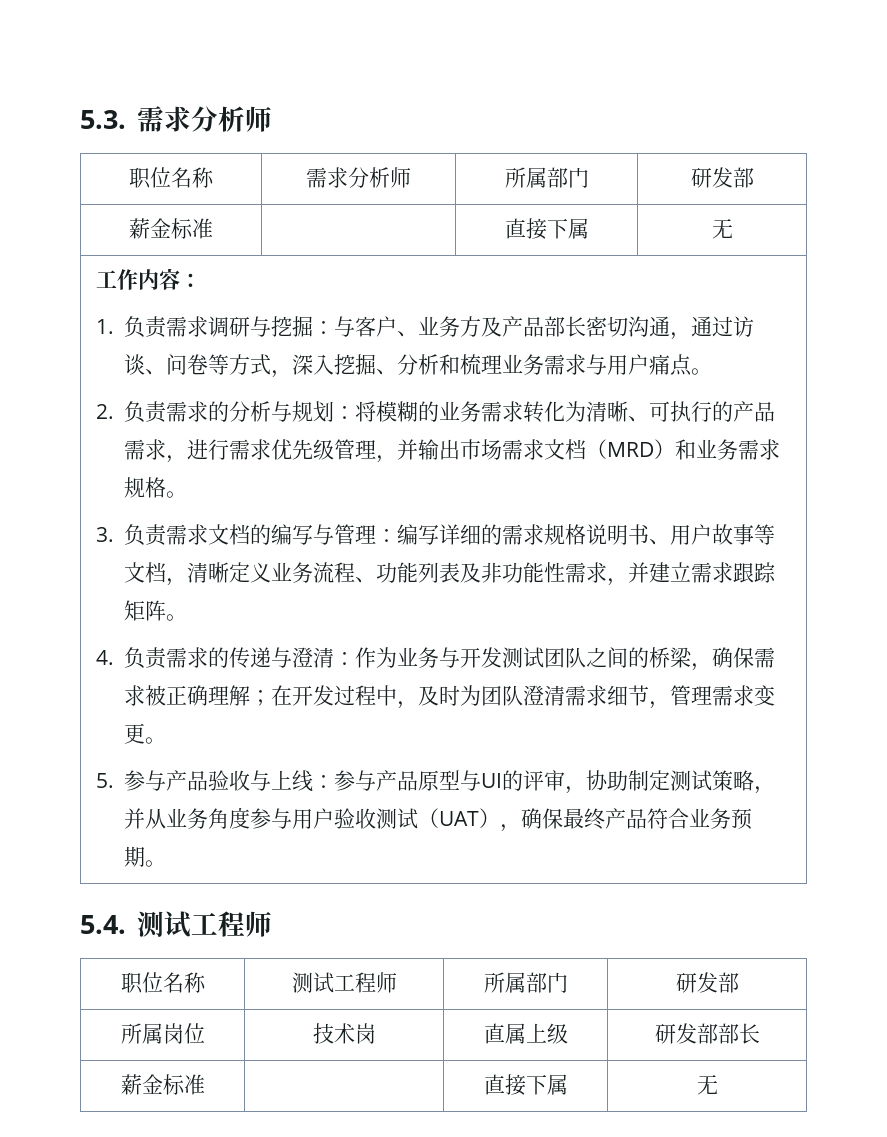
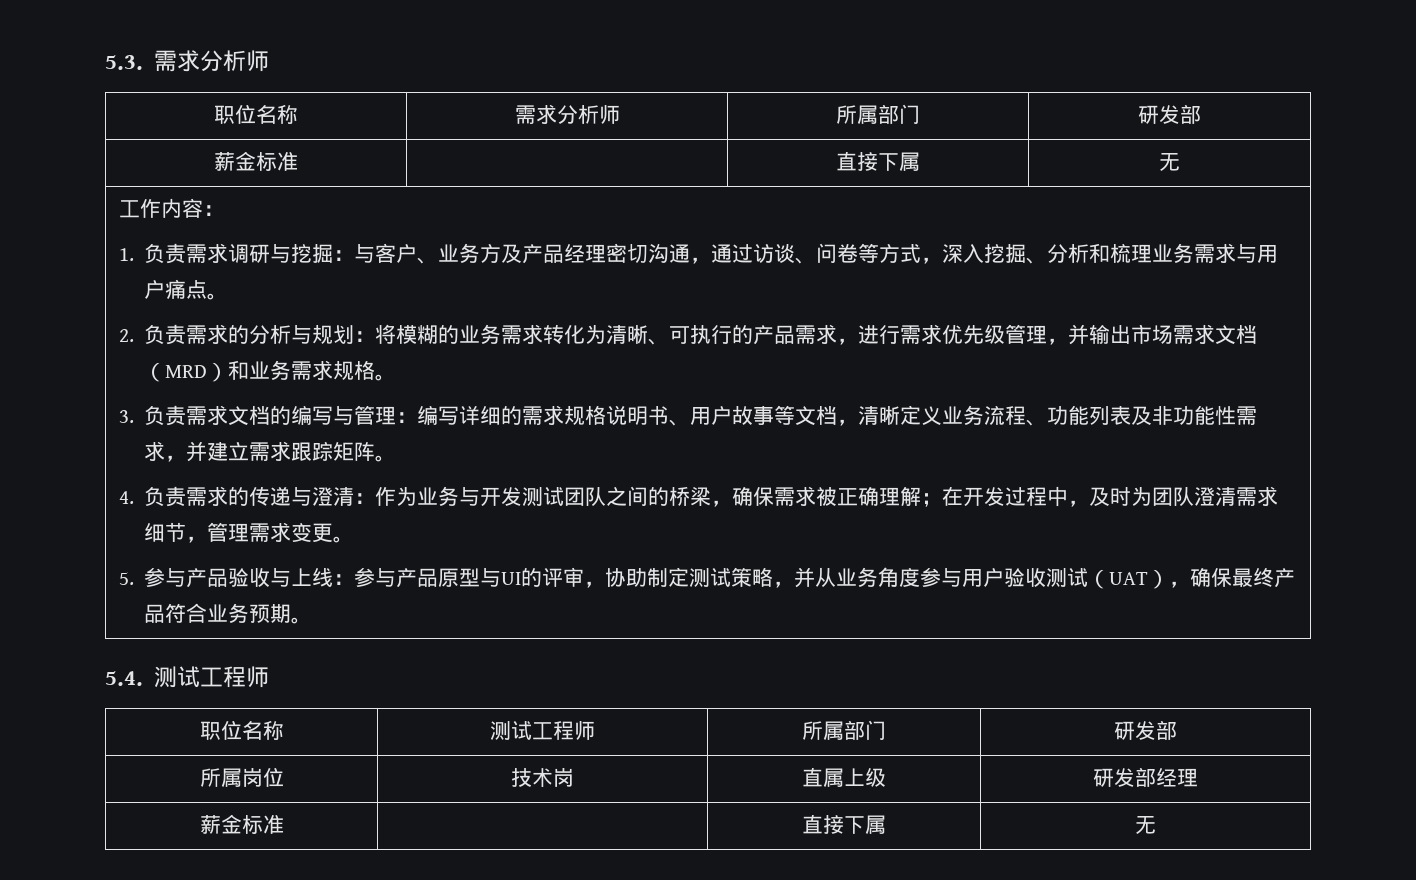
- 1.负责需求调研与挖掘：与客户、业务方及产品部长密切沟通，通过访谈、问卷等方式，深入挖掘、分析和梳理业务需求与用户痛点。
+ 1.负责需求调研与挖掘：与客户、业务方及产品经理密切沟通，通过访谈、问卷等方式，深入挖掘、分析和梳理业务需求与用户痛点。
- 所属岗位 | 技术岗 | 直属上级 | 研发部部长
+ 所属岗位 | 技术岗 | 直属上级 | 研发部经理

